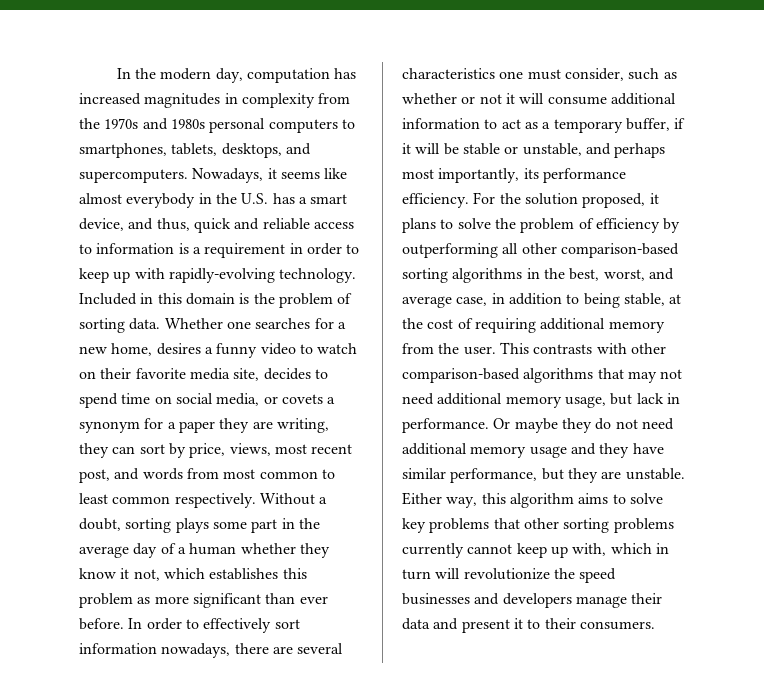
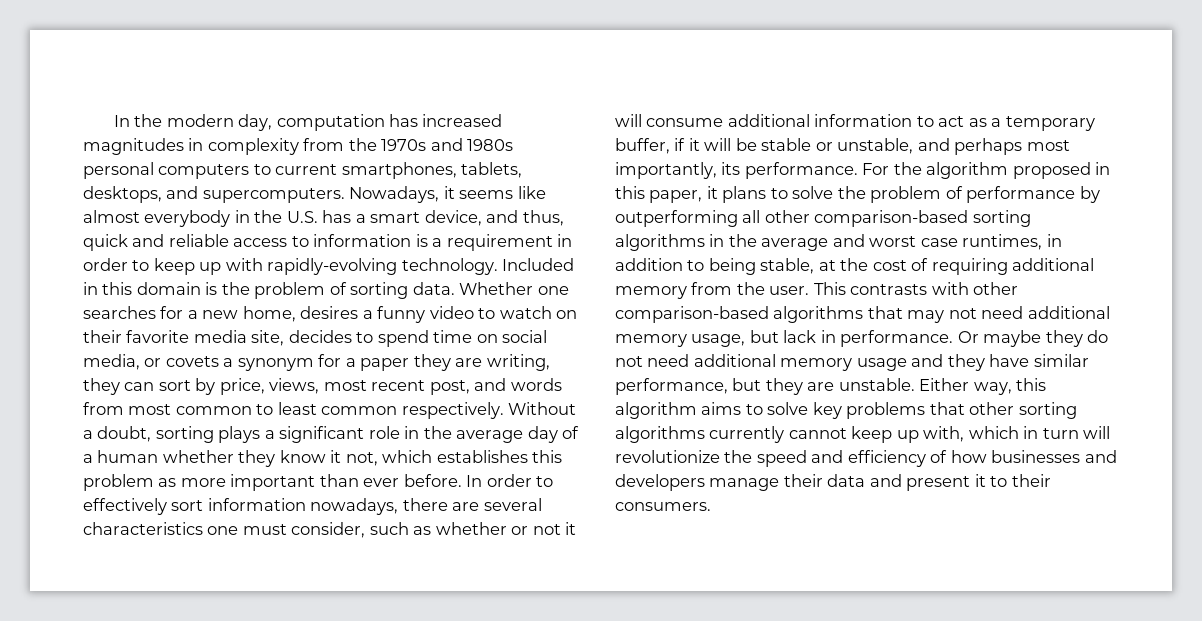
- In the modern day, computation has increased magnitudes in complexity from the 1970s and 1980s personal computers to smartphones, tablets, desktops, and supercomputers.
+ In the modern day, computation has increased magnitudes in complexity from the 1970s and 1980s personal computers to current smartphones, tablets, desktops, and supercomputers.
- Without a doubt, sorting plays some part in the average day of a human whether they know it not, which establishes this problem as more significant than ever before.
+ Without a doubt, sorting plays a significant role in the average day of a human whether they know it not, which establishes this problem as more important than ever before.
- In order to effectively sort information nowadays, there are several characteristics one must consider, such as whether or not it will consume additional information to act as a temporary buffer, if it will be stable or unstable, and perhaps most importantly, its performance efficiency. For the solution proposed, it plans to solve the problem of efficiency by outperforming all other comparison-based sorting algorithms in the best, worst, and average case, in addition to being stable, at the cost of requiring additional memory from the user.
+ In order to effectively sort information nowadays, there are several characteristics one must consider, such as whether or not it will consume additional information to act as a temporary buffer, if it will be stable or unstable, and perhaps most importantly, its performance. For the algorithm proposed in this paper, it plans to solve the problem of performance by outperforming all other comparison-based sorting algorithms in the average and worst case runtimes, in addition to being stable, at the cost of requiring additional memory from the user.
- Either way, this algorithm aims to solve key problems that other sorting problems currently cannot keep up with, which in turn will revolutionize the speed businesses and developers manage their data and present it to their consumers.
+ Either way, this algorithm aims to solve key problems that other sorting algorithms currently cannot keep up with, which in turn will revolutionize the speed and efficiency of how businesses and developers manage their data and present it to their consumers.

